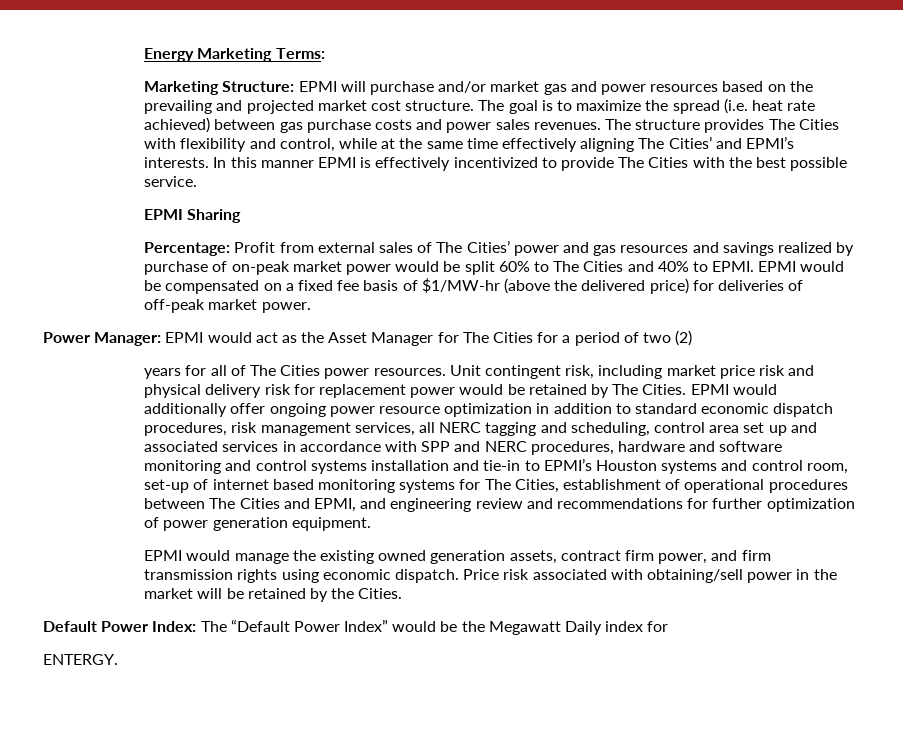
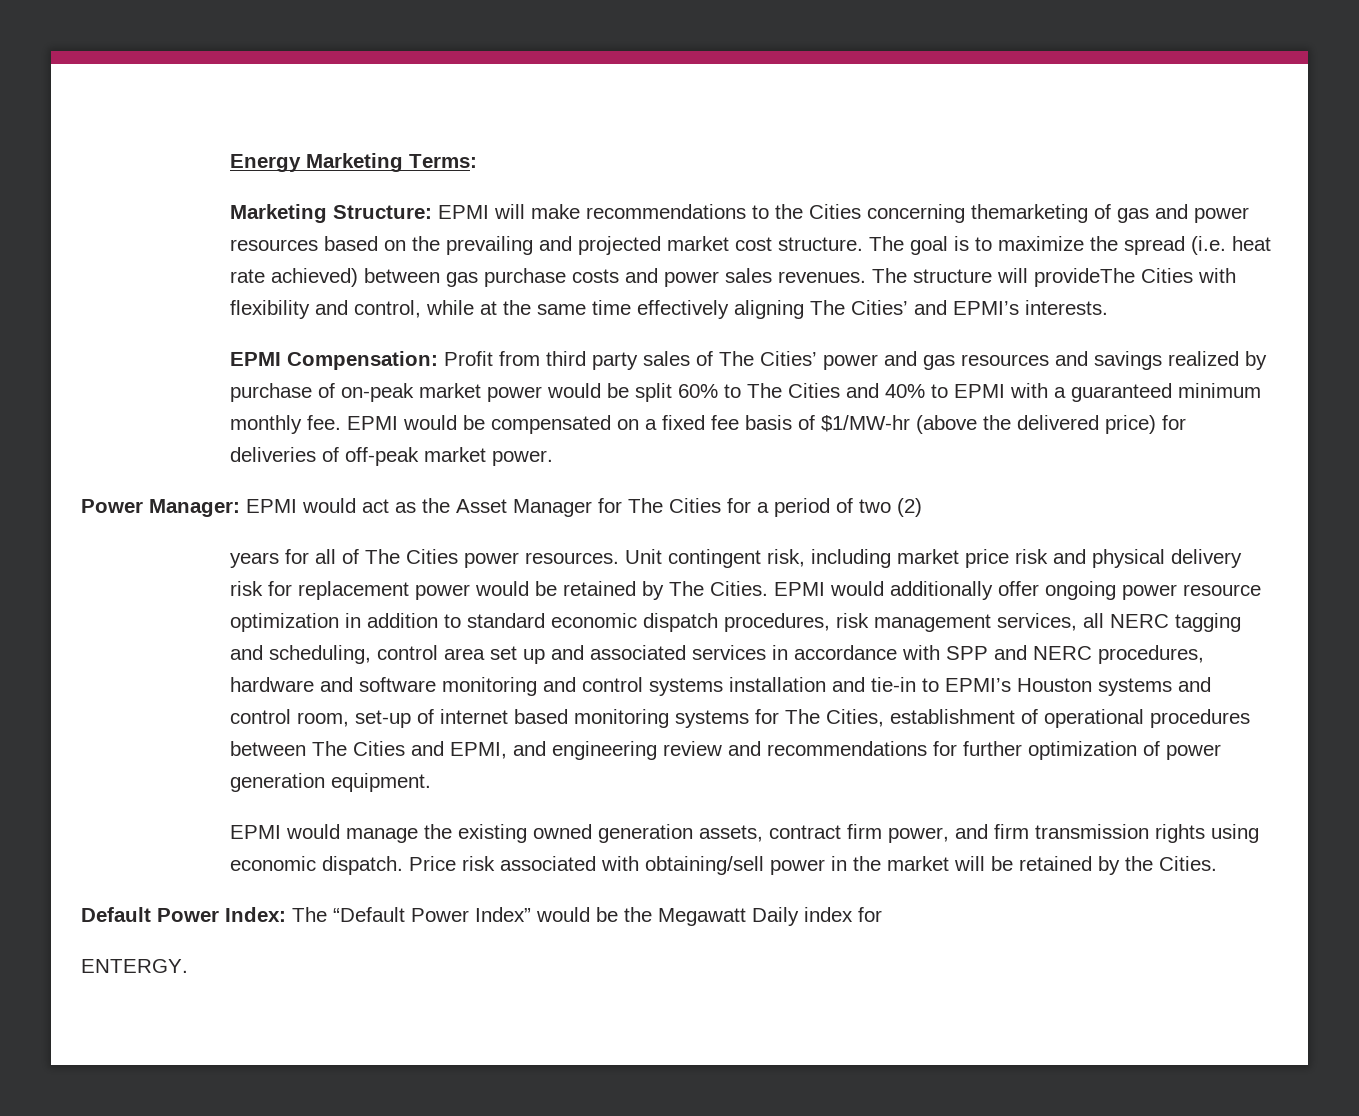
- Marketing Structure: EPMI will purchase and/or market gas and power resources based on the prevailing and projected market cost structure.
+ Marketing Structure: EPMI will make recommendations to the Cities concerning themarketing of gas and power resources based on the prevailing and projected market cost structure.
- The structure provides The Cities with flexibility and control, while at the same time effectively aligning The Cities’ and EPMI’s interests. In this manner EPMI is effectively incentivized to provide The Cities with the best possible service.
- EPMI Sharing
- Percentage: Profit from external sales of The Cities’ power and gas resources and savings realized by purchase of on-peak market power would be split 60% to The Cities and 40% to EPMI.
+ The structure will provideThe Cities with flexibility and control, while at the same time effectively aligning The Cities’ and EPMI’s interests.
+ EPMI Compensation: Profit from third party sales of The Cities’ power and gas resources and savings realized by purchase of on-peak market power would be split 60% to The Cities and 40% to EPMI with a guaranteed minimum monthly fee.

